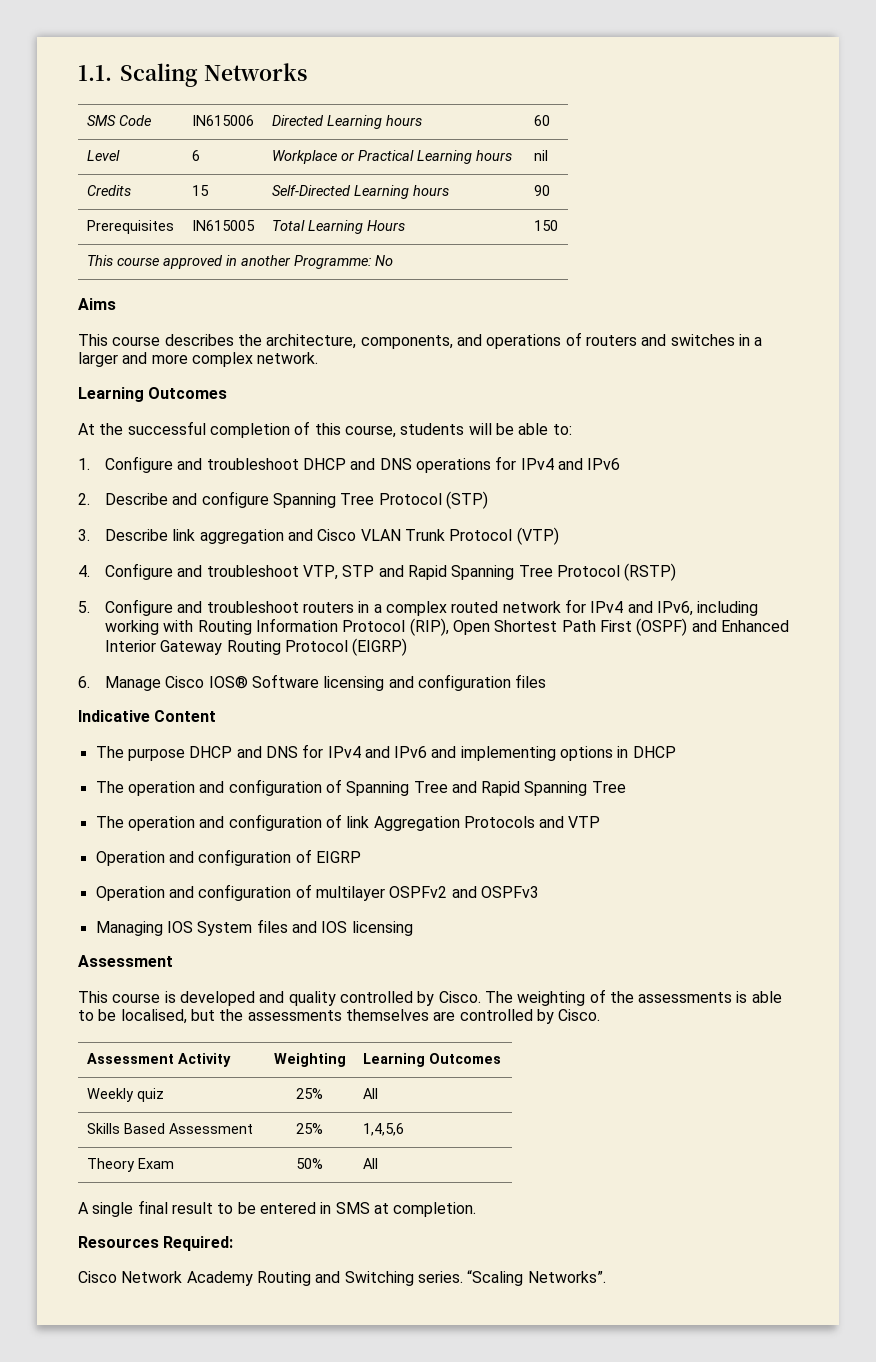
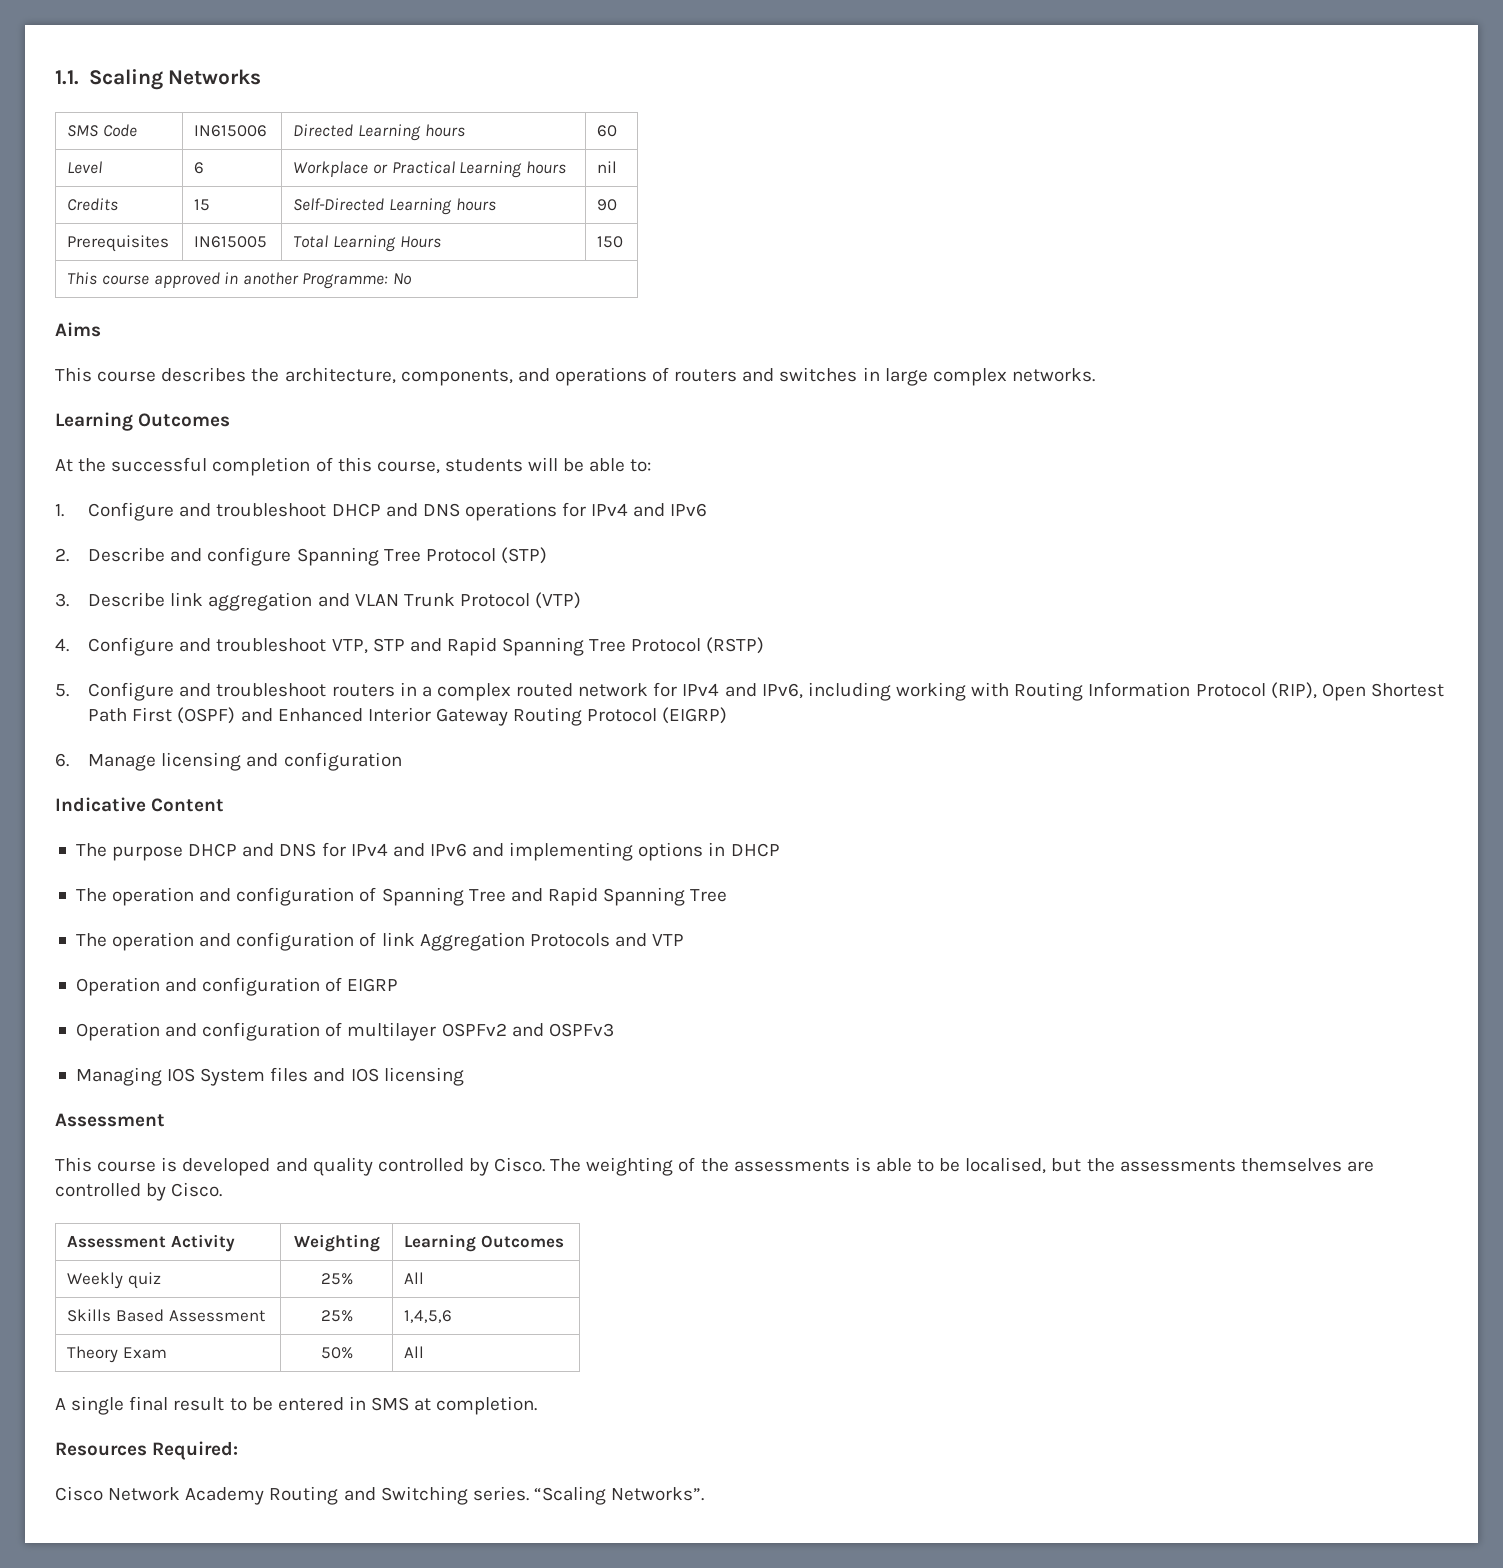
- This course describes the architecture, components, and operations of routers and switches in a larger and more complex network.
+ This course describes the architecture, components, and operations of routers and switches in large complex networks.
- 3. Describe link aggregation and Cisco VLAN Trunk Protocol (VTP)
+ 3. Describe link aggregation and VLAN Trunk Protocol (VTP)
- 6. Manage Cisco IOS® Software licensing and configuration files
+ 6. Manage licensing and configuration

